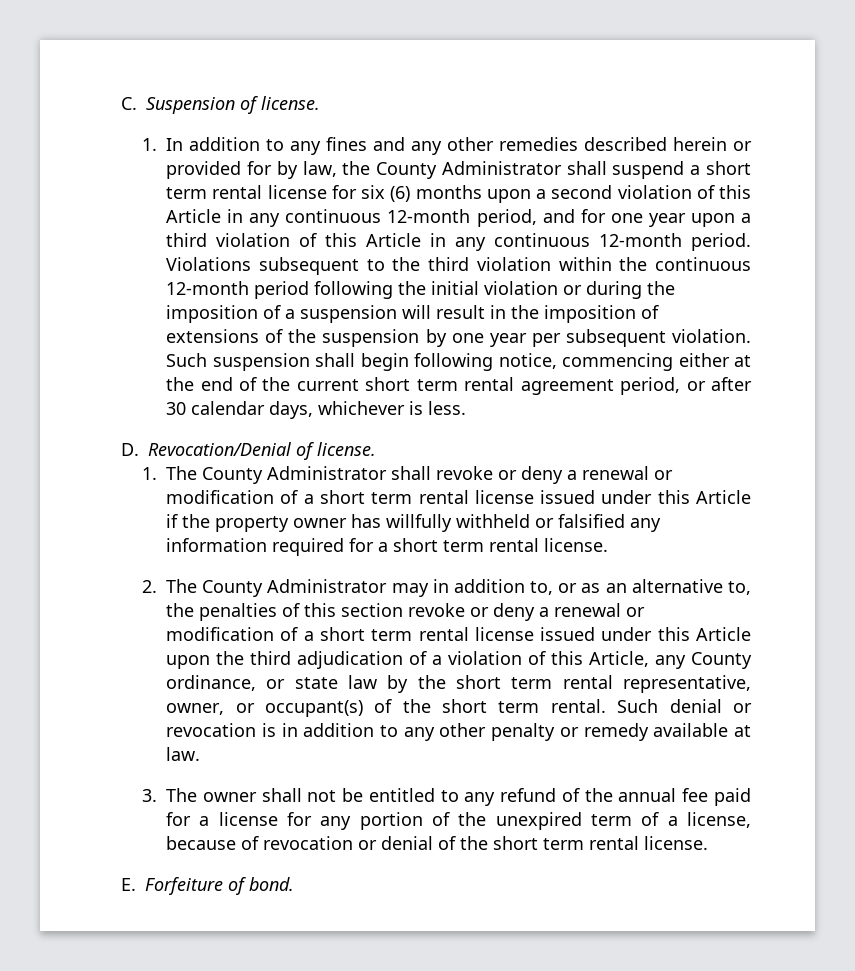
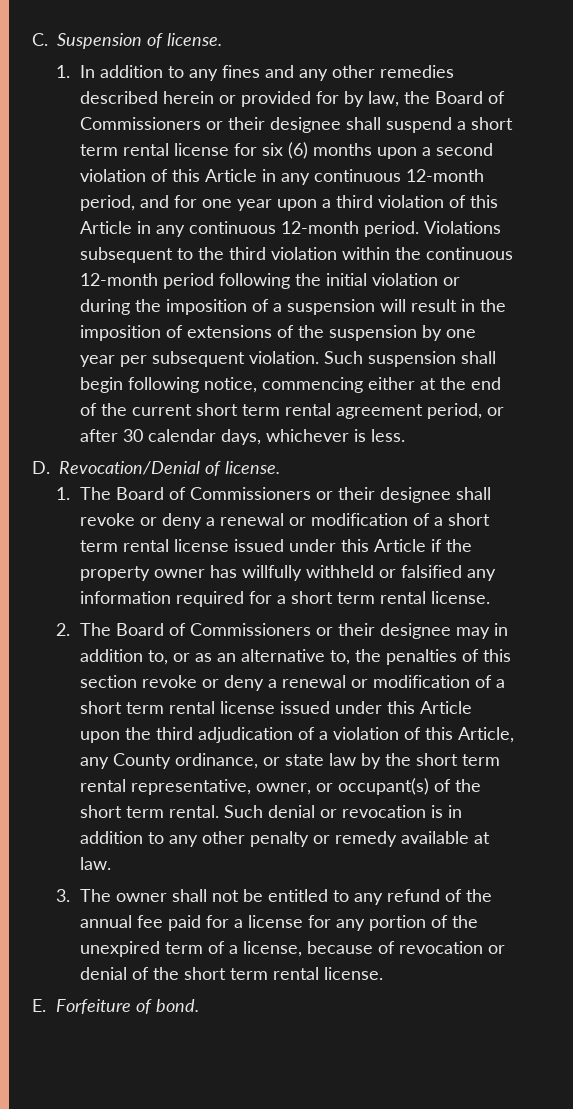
- 1. In addition to any fines and any other remedies described herein or provided for by law, the County Administrator shall suspend a short term rental license for six (6) months upon a second violation of this Article in any continuous 12-month period, and for one year upon a third violation of this Article in any continuous 12-month period.
+ 1. In addition to any fines and any other remedies described herein or provided for by law, the Board of Commissioners or their designee shall suspend a short term rental license for six (6) months upon a second violation of this Article in any continuous 12-month period, and for one year upon a third violation of this Article in any continuous 12-month period.
- 1. The County Administrator shall revoke or deny a renewal or modification of a short term rental license issued under this Article if the property owner has willfully withheld or falsified any information required for a short term rental license.
+ 1. The Board of Commissioners or their designee shall revoke or deny a renewal or modification of a short term rental license issued under this Article if the property owner has willfully withheld or falsified any information required for a short term rental license.
- 2. The County Administrator may in addition to, or as an alternative to, the penalties of this section revoke or deny a renewal or modification of a short term rental license issued under this Article upon the third adjudication of a violation of this Article, any County ordinance, or state law by the short term rental representative, owner, or occupant(s) of the short term rental.
+ 2. The Board of Commissioners or their designee may in addition to, or as an alternative to, the penalties of this section revoke or deny a renewal or modification of a short term rental license issued under this Article upon the third adjudication of a violation of this Article, any County ordinance, or state law by the short term rental representative, owner, or occupant(s) of the short term rental.

